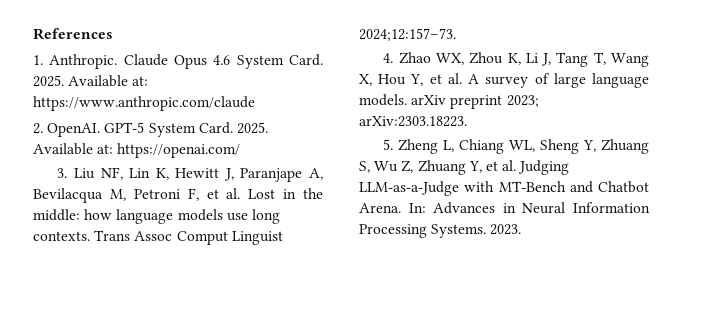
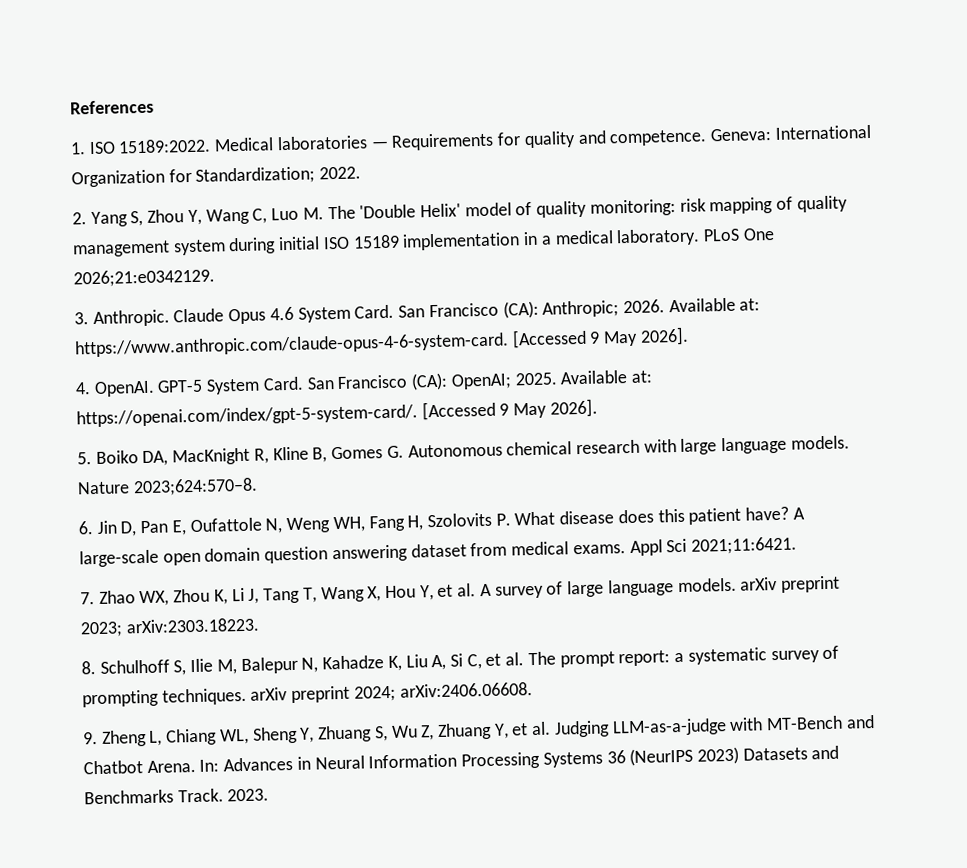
- 1. Anthropic.
+ 1. ISO 15189:2022. Medical laboratories — Requirements for quality and competence. Geneva: International Organization for Standardization; 2022.
+ 2. Yang S, Zhou Y, Wang C, Luo M. The 'Double Helix' model of quality monitoring: risk mapping of quality management system during initial ISO 15189 implementation in a medical laboratory. PLoS One 2026;21:e0342129.
+ 3. Anthropic.
- 2025. Available at: https://www.anthropic.com/claude
- 2. OpenAI. GPT-5 System Card. 2025. Available at: https://openai.com/
- 3. Liu NF, Lin K, Hewitt J, Paranjape A, Bevilacqua M, Petroni F, et al. Lost in the middle: how language models use long contexts. Trans Assoc Comput Linguist 2024;12:157–73.
- 4. Zhao WX, Zhou K, Li J, Tang T, Wang X, Hou Y, et al. A survey of large language models. arXiv preprint 2023; arXiv:2303.18223.
+ San Francisco (CA): Anthropic; 2026. Available at: https://www.anthropic.com/claude-opus-4-6-system-card. [Accessed 9 May 2026].
+ 4. OpenAI. GPT-5 System Card. San Francisco (CA): OpenAI; 2025. Available at: https://openai.com/index/gpt-5-system-card/. [Accessed 9 May 2026].
+ 5. Boiko DA, MacKnight R, Kline B, Gomes G. Autonomous chemical research with large language models. Nature 2023;624:570–8.
+ 6. Jin D, Pan E, Oufattole N, Weng WH, Fang H, Szolovits P. What disease does this patient have? A large-scale open domain question answering dataset from medical exams. Appl Sci 2021;11:6421.
+ 7. Zhao WX, Zhou K, Li J, Tang T, Wang X, Hou Y, et al. A survey of large language models. arXiv preprint 2023; arXiv:2303.18223.
- 5. Zheng L, Chiang WL, Sheng Y, Zhuang S, Wu Z, Zhuang Y, et al. Judging LLM-as-a-Judge with MT-Bench and Chatbot Arena.
+ 8. Schulhoff S, Ilie M, Balepur N, Kahadze K, Liu A, Si C, et al. The prompt report: a systematic survey of prompting techniques. arXiv preprint 2024; arXiv:2406.06608.
+ 9. Zheng L, Chiang WL, Sheng Y, Zhuang S, Wu Z, Zhuang Y, et al. Judging LLM-as-a-judge with MT-Bench and Chatbot Arena.
- In: Advances in Neural Information Processing Systems.
+ In: Advances in Neural Information Processing Systems 36 (NeurIPS 2023) Datasets and Benchmarks Track.

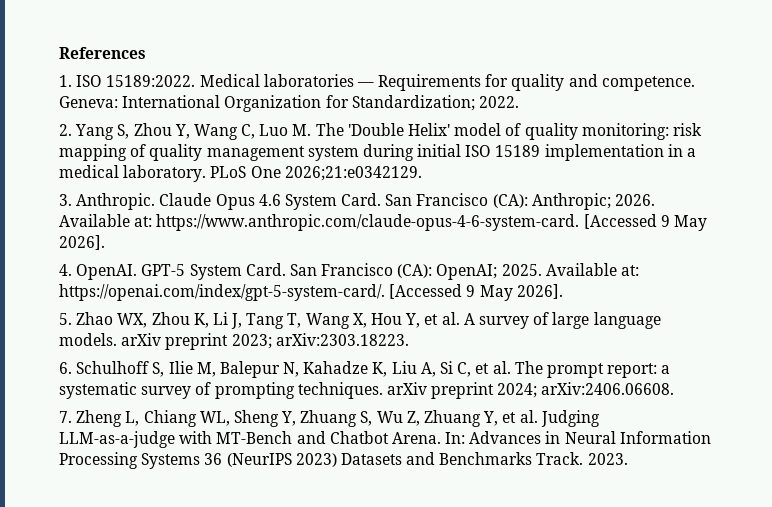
- 5. Boiko DA, MacKnight R, Kline B, Gomes G. Autonomous chemical research with large language models. Nature 2023;624:570–8.
- 6. Jin D, Pan E, Oufattole N, Weng WH, Fang H, Szolovits P. What disease does this patient have? A large-scale open domain question answering dataset from medical exams. Appl Sci 2021;11:6421.
- 7. Zhao WX, Zhou K, Li J, Tang T, Wang X, Hou Y, et al. A survey of large language models. arXiv preprint 2023; arXiv:2303.18223.
+ 5. Zhao WX, Zhou K, Li J, Tang T, Wang X, Hou Y, et al. A survey of large language models. arXiv preprint 2023; arXiv:2303.18223.
- 8. Schulhoff S, Ilie M, Balepur N, Kahadze K, Liu A, Si C, et al. The prompt report: a systematic survey of prompting techniques. arXiv preprint 2024; arXiv:2406.06608.
+ 6. Schulhoff S, Ilie M, Balepur N, Kahadze K, Liu A, Si C, et al. The prompt report: a systematic survey of prompting techniques. arXiv preprint 2024; arXiv:2406.06608.
- 9. Zheng L, Chiang WL, Sheng Y, Zhuang S, Wu Z, Zhuang Y, et al. Judging LLM-as-a-judge with MT-Bench and Chatbot Arena.
+ 7. Zheng L, Chiang WL, Sheng Y, Zhuang S, Wu Z, Zhuang Y, et al. Judging LLM-as-a-judge with MT-Bench and Chatbot Arena.

